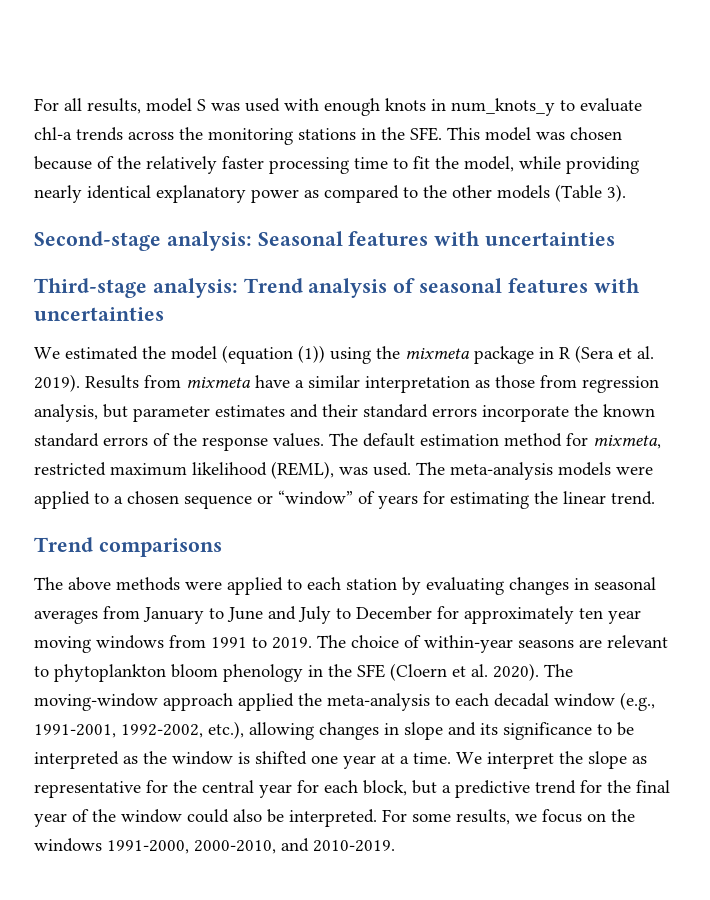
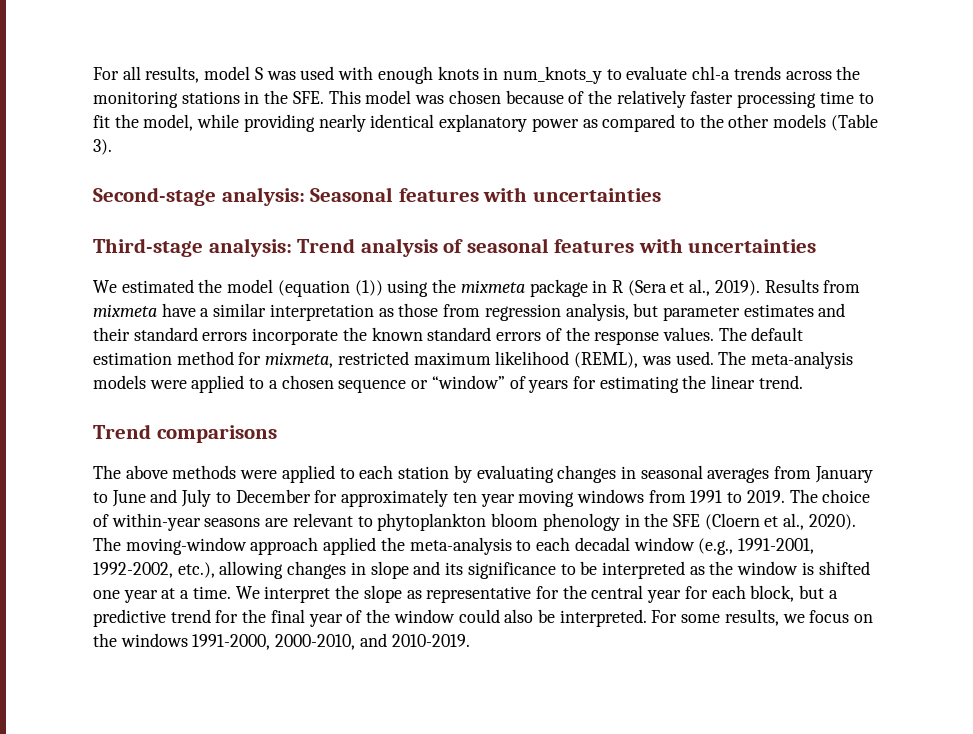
- We estimated the model (equation (1)) using the mixmeta package in R (Sera et al. 2019).
+ We estimated the model (equation (1)) using the mixmeta package in R (Sera et al., 2019).
- The choice of within-year seasons are relevant to phytoplankton bloom phenology in the SFE (Cloern et al. 2020).
+ The choice of within-year seasons are relevant to phytoplankton bloom phenology in the SFE (Cloern et al., 2020).

